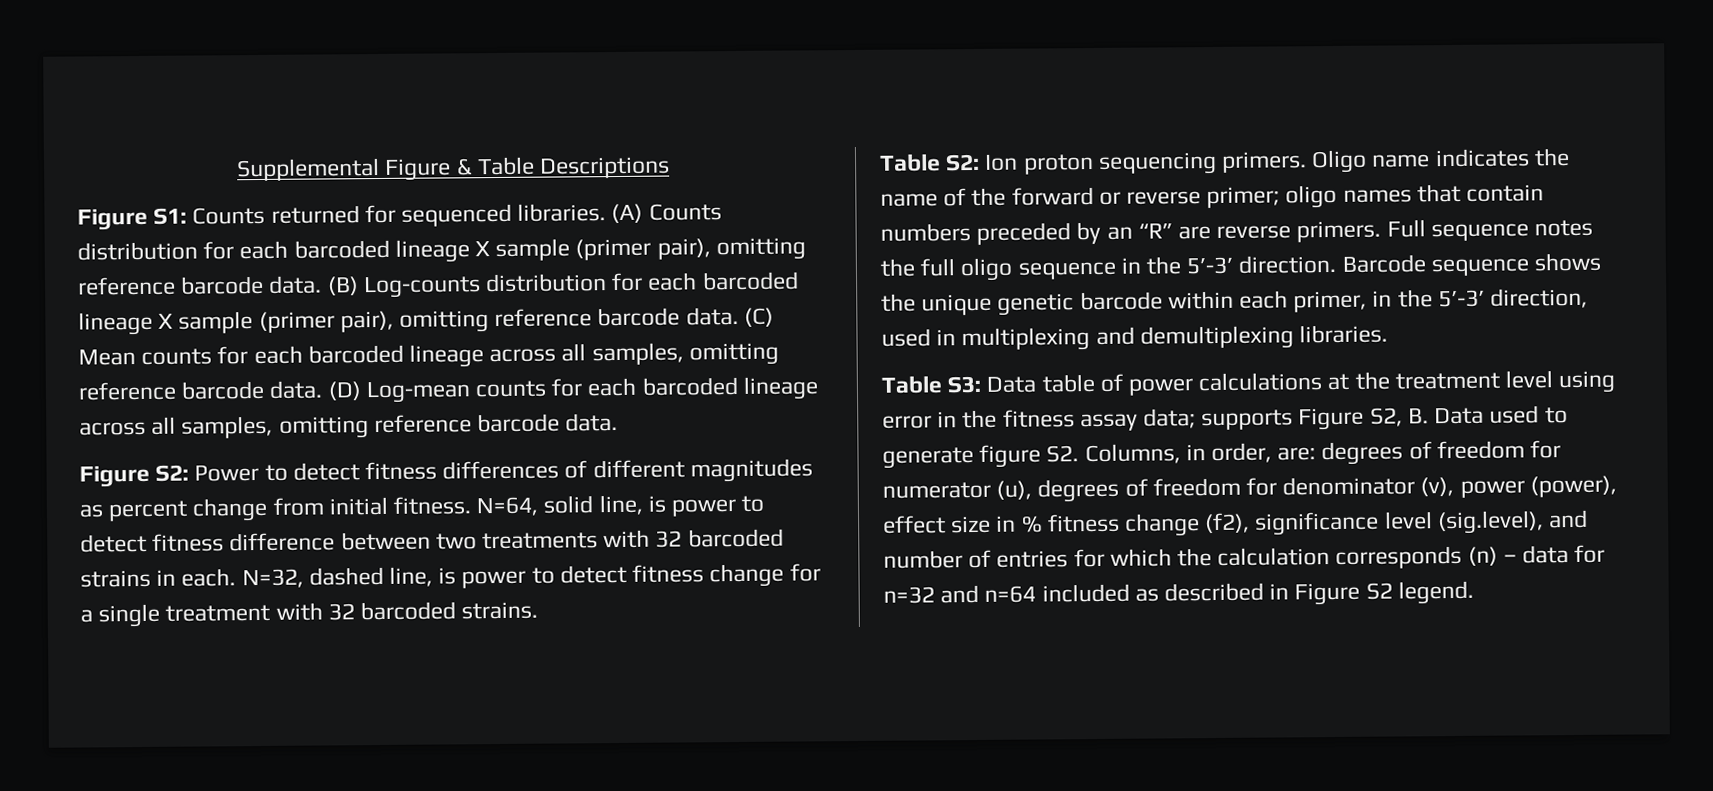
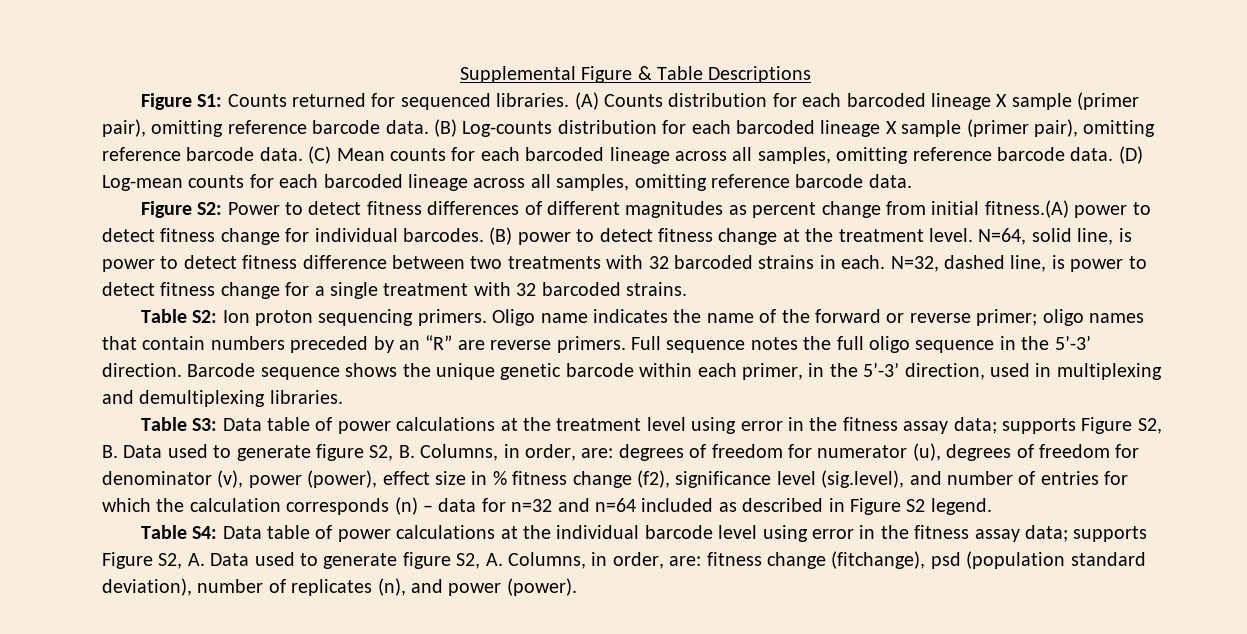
- Figure S2: Power to detect fitness differences of different magnitudes as percent change from initial fitness.
+ Figure S2: Power to detect fitness differences of different magnitudes as percent change from initial fitness.(A) power to detect fitness change for individual barcodes. (B) power to detect fitness change at the treatment level.
- supports Figure S2, B. Data used to generate figure S2. Columns, in order, are:
+ supports Figure S2, B. Data used to generate figure S2, B. Columns, in order, are:
+ Table S4: Data table of power calculations at the individual barcode level using error in the fitness assay data; supports Figure S2, A. Data used to generate figure S2, A. Columns, in order, are: fitness change (fitchange), psd (population standard deviation), number of replicates (n), and power (power).

